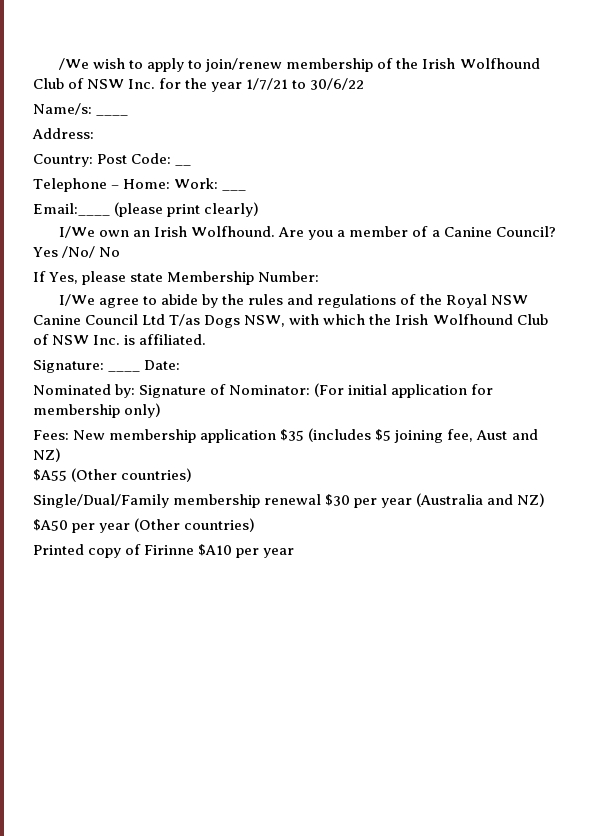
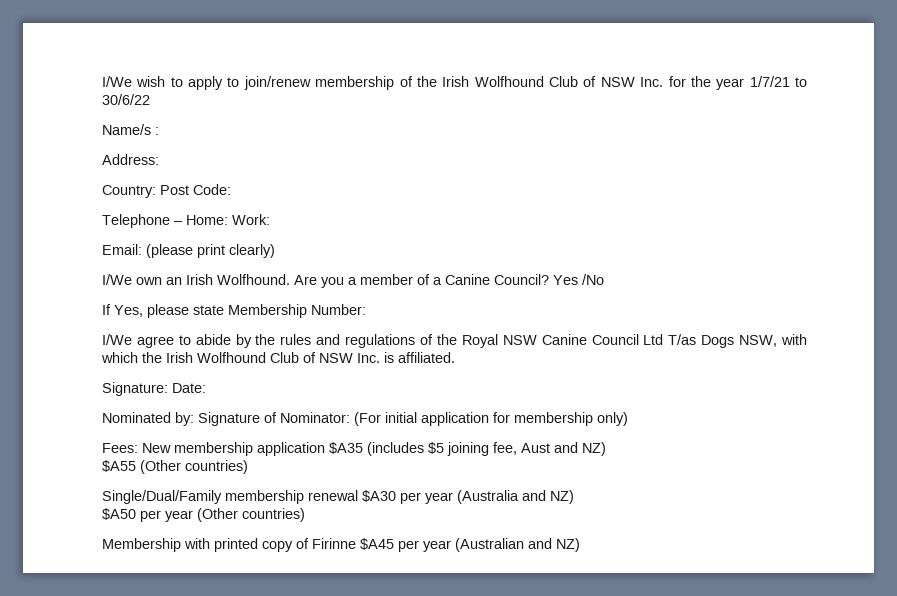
- /We wish to apply to join/renew membership of the Irish Wolfhound Club of NSW Inc. for the year 1/7/21 to 30/6/22
+ I/We wish to apply to join/renew membership of the Irish Wolfhound Club of NSW Inc. for the year 1/7/21 to 30/6/22
- Name/s: ____
+ Name/s :
- Country: Post Code: __
+ Country: Post Code:
- Telephone – Home: Work: ___
- Email:____ (please print clearly)
+ Telephone – Home: Work:
+ Email: (please print clearly)
- Yes /No/ No
+ Yes /No
- Signature: ____ Date:
+ Signature: Date:
- Fees: New membership application $35 (includes $5 joining fee, Aust and NZ)
+ Fees: New membership application $A35 (includes $5 joining fee, Aust and NZ)
- Single/Dual/Family membership renewal $30 per year (Australia and NZ)
+ Single/Dual/Family membership renewal $A30 per year (Australia and NZ)
- Printed copy of Firinne $A10 per year
+ Membership with printed copy of Firinne $A45 per year (Australian and NZ)

